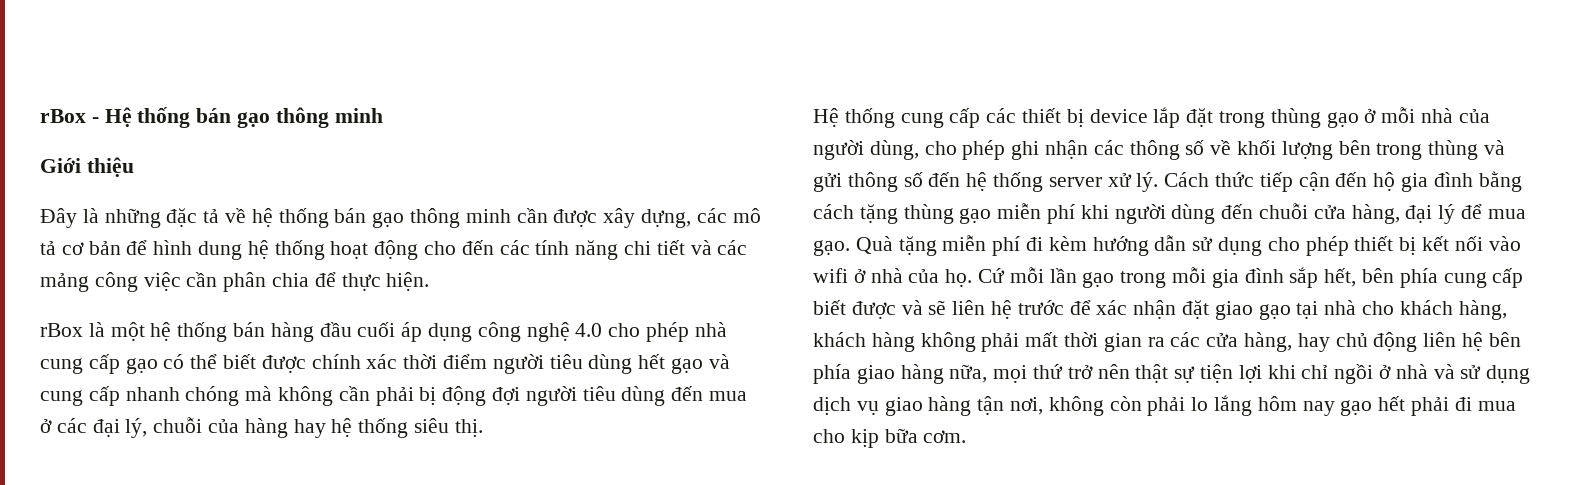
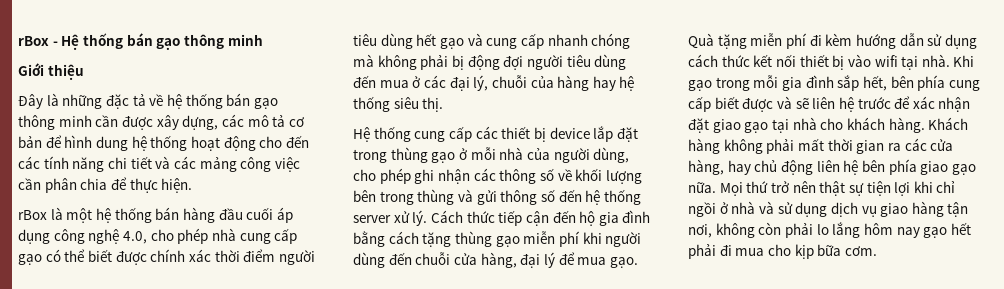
- rBox là một hệ thống bán hàng đầu cuối áp dụng công nghệ 4.0 cho phép nhà cung cấp gạo có thể biết được chính xác thời điểm người tiêu dùng hết gạo và cung cấp nhanh chóng mà không cần phải bị động đợi người tiêu dùng đến mua ở các đại lý, chuỗi của hàng hay hệ thống siêu thị.
+ rBox là một hệ thống bán hàng đầu cuối áp dụng công nghệ 4.0, cho phép nhà cung cấp gạo có thể biết được chính xác thời điểm người tiêu dùng hết gạo và cung cấp nhanh chóng mà không phải bị động đợi người tiêu dùng đến mua ở các đại lý, chuỗi của hàng hay hệ thống siêu thị.
- Quà tặng miễn phí đi kèm hướng dẫn sử dụng cho phép thiết bị kết nối vào wifi ở nhà của họ. Cứ mỗi lần gạo trong mỗi gia đình sắp hết, bên phía cung cấp biết được và sẽ liên hệ trước để xác nhận đặt giao gạo tại nhà cho khách hàng, khách hàng không phải mất thời gian ra các cửa hàng, hay chủ động liên hệ bên phía giao hàng nữa, mọi thứ trở nên thật sự tiện lợi khi chỉ ngồi ở nhà và sử dụng dịch vụ giao hàng tận nơi, không còn phải lo lắng hôm nay gạo hết phải đi mua cho kịp bữa cơm.
+ Quà tặng miễn phí đi kèm hướng dẫn sử dụng cách thức kết nối thiết bị vào wifi tại nhà. Khi gạo trong mỗi gia đình sắp hết, bên phía cung cấp biết được và sẽ liên hệ trước để xác nhận đặt giao gạo tại nhà cho khách hàng. Khách hàng không phải mất thời gian ra các cửa hàng, hay chủ động liên hệ bên phía giao gạo nữa. Mọi thứ trở nên thật sự tiện lợi khi chỉ ngồi ở nhà và sử dụng dịch vụ giao hàng tận nơi, không còn phải lo lắng hôm nay gạo hết phải đi mua cho kịp bữa cơm.

